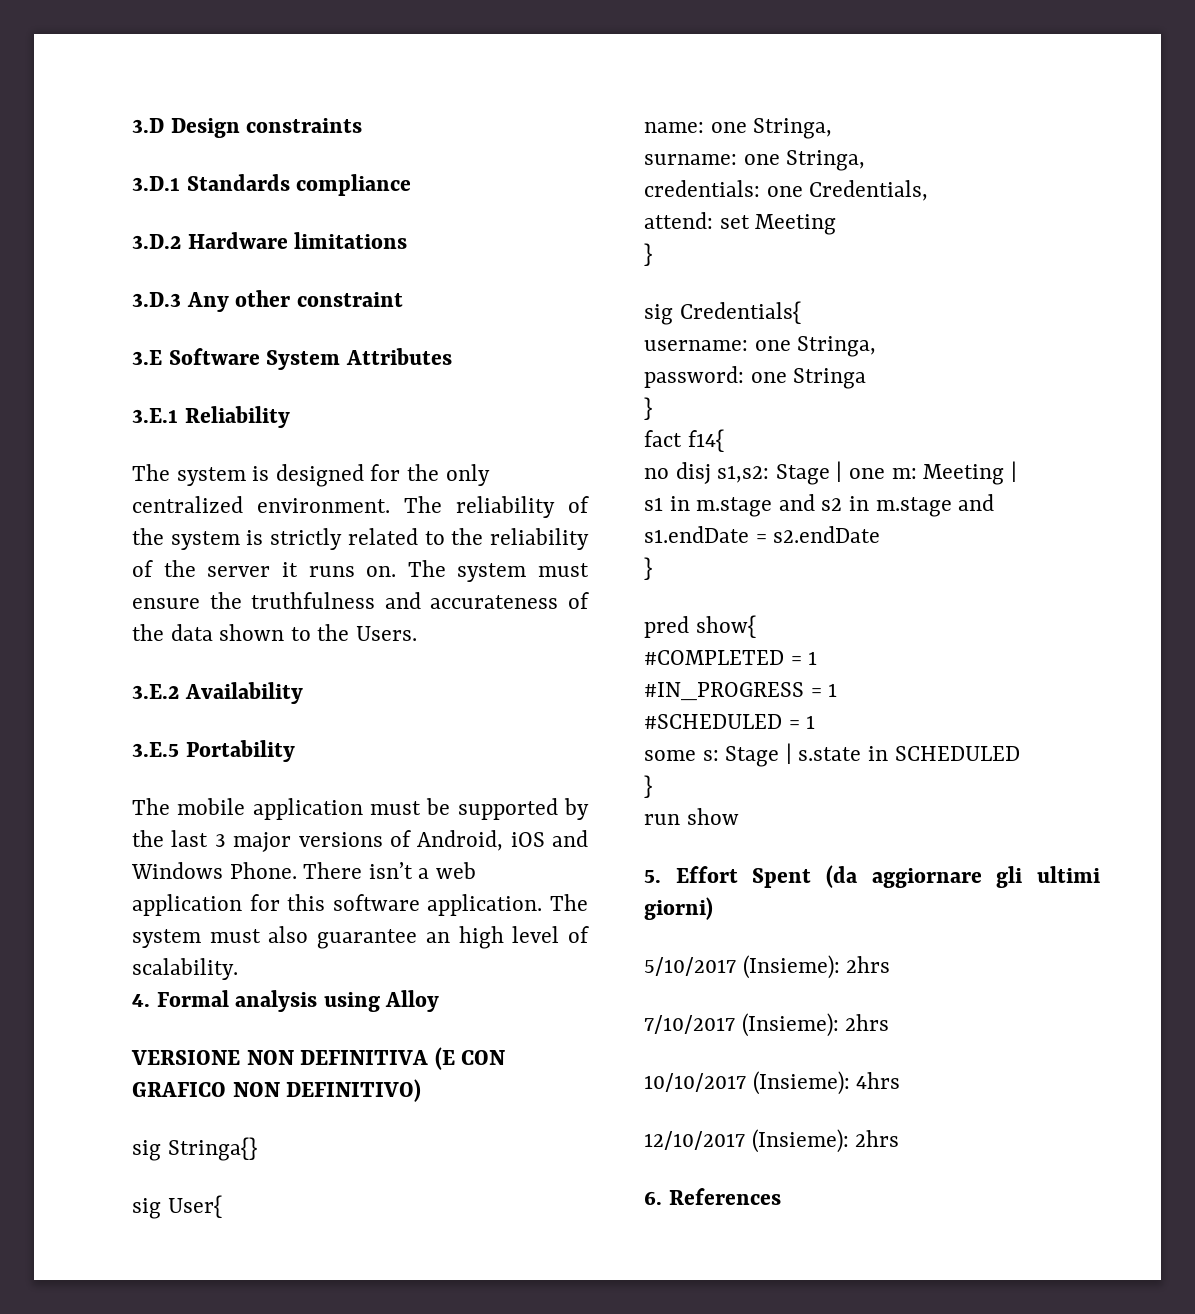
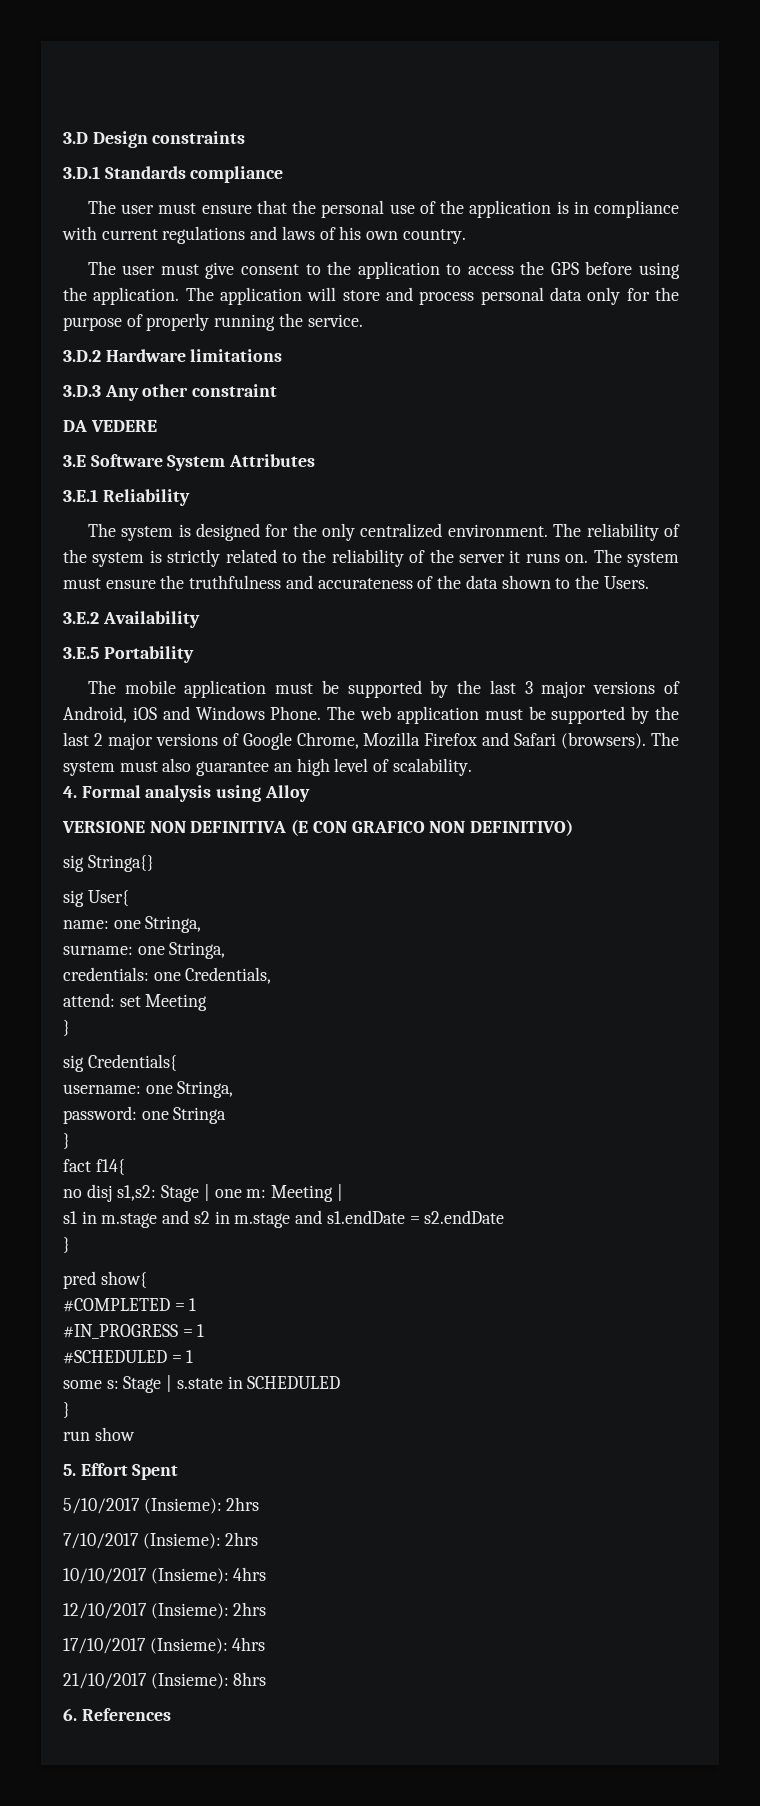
+ The user must ensure that the personal use of the application is in compliance with current regulations and laws of his own country.
+ The user must give consent to the application to access the GPS before using the application. The application will store and process personal data only for the purpose of properly running the service.
+ DA VEDERE
- There isn’t a web application for this software application.
+ The web application must be supported by the last 2 major versions of Google Chrome, Mozilla Firefox and Safari (browsers).
- 5. Effort Spent (da aggiornare gli ultimi giorni)
+ 5. Effort Spent
+ 17/10/2017 (Insieme): 4hrs
+ 21/10/2017 (Insieme): 8hrs

